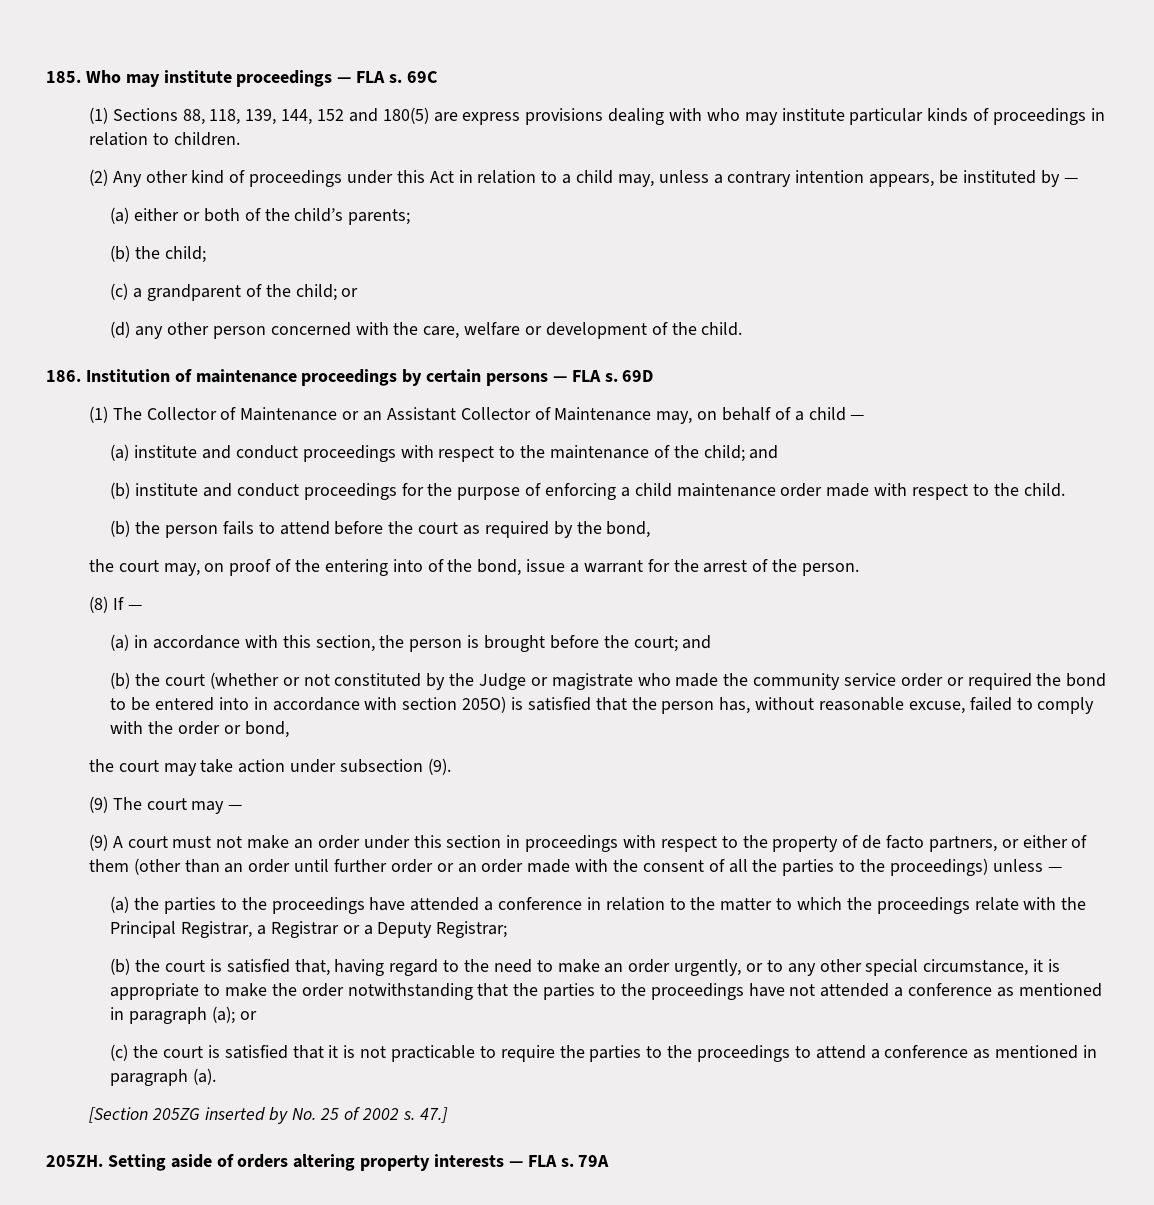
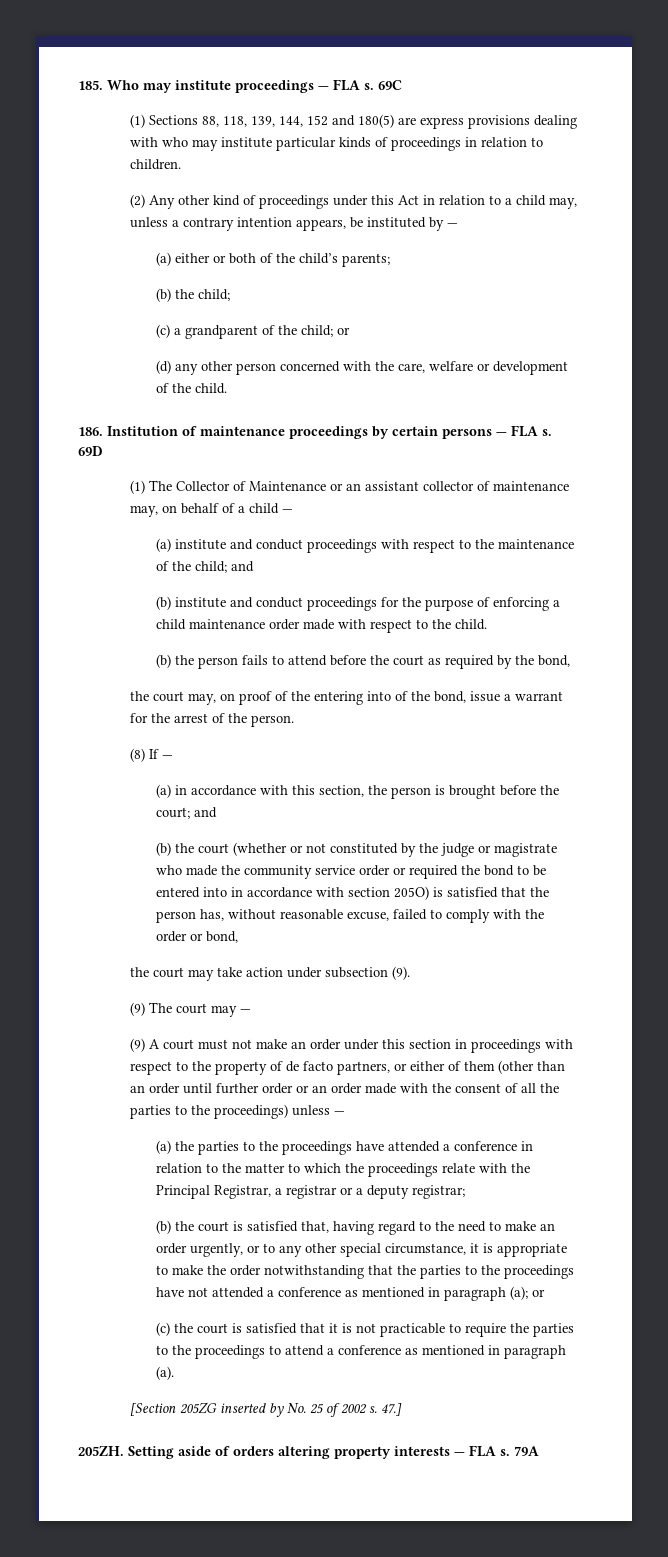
- (1) The Collector of Maintenance or an Assistant Collector of Maintenance may, on behalf of a child —
+ (1) The Collector of Maintenance or an assistant collector of maintenance may, on behalf of a child —
- (b) the court (whether or not constituted by the Judge or magistrate who made the community service order or required the bond to be entered into in accordance with section 205O) is satisfied that the person has, without reasonable excuse, failed to comply with the order or bond,
+ (b) the court (whether or not constituted by the judge or magistrate who made the community service order or required the bond to be entered into in accordance with section 205O) is satisfied that the person has, without reasonable excuse, failed to comply with the order or bond,
- (a) the parties to the proceedings have attended a conference in relation to the matter to which the proceedings relate with the Principal Registrar, a Registrar or a Deputy Registrar;
+ (a) the parties to the proceedings have attended a conference in relation to the matter to which the proceedings relate with the Principal Registrar, a registrar or a deputy registrar;

